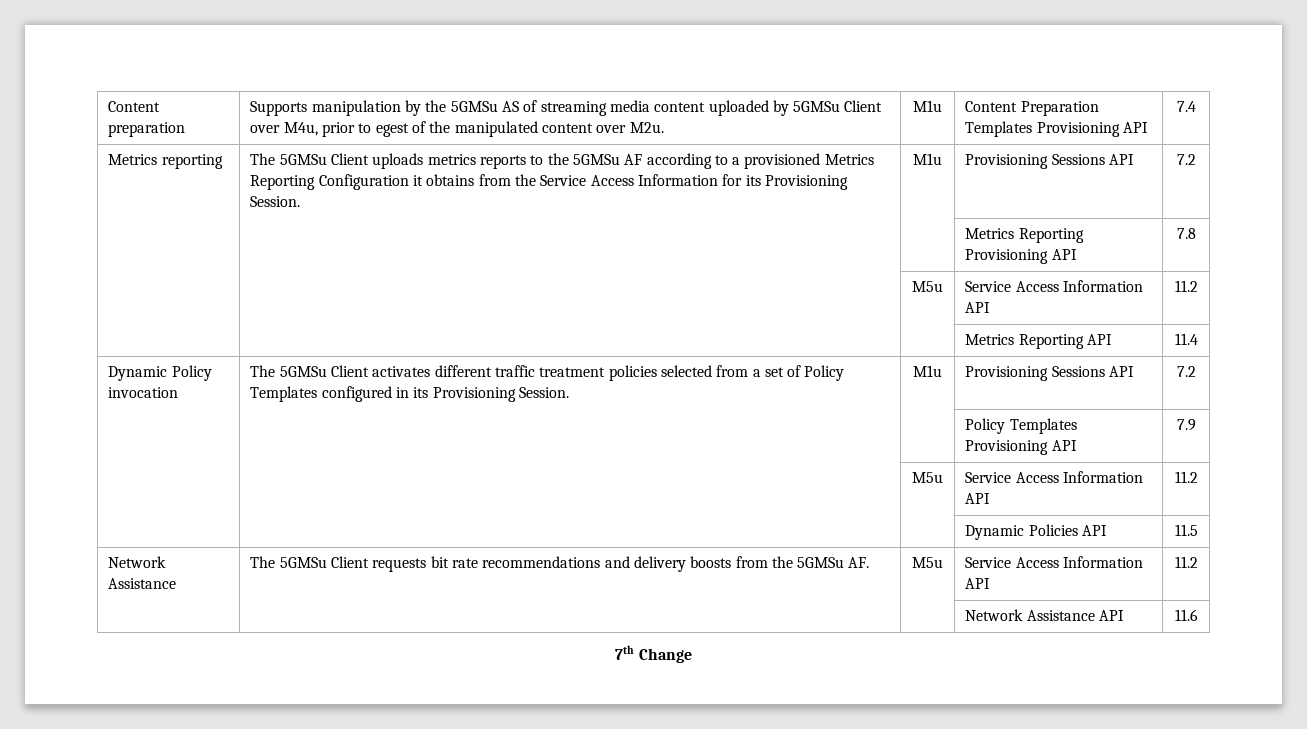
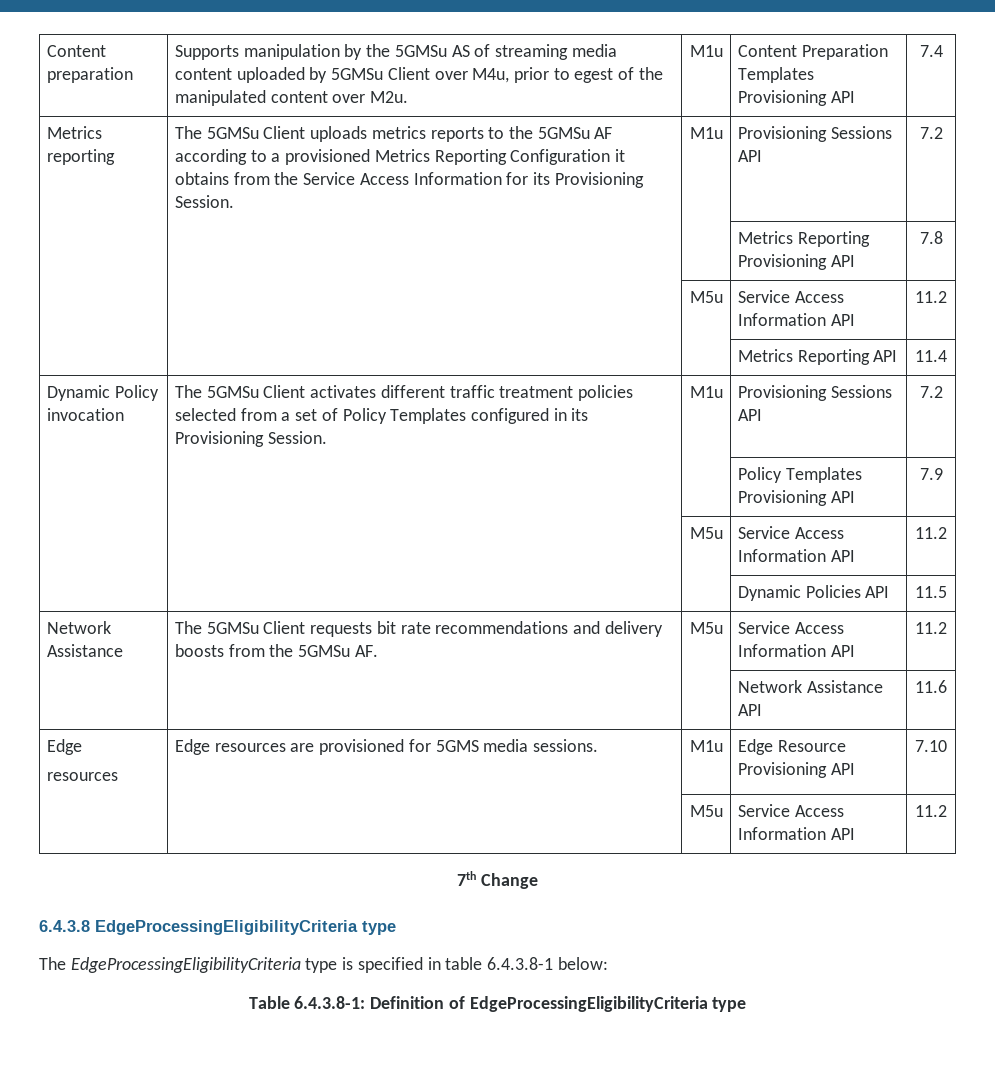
  | | | Network Assistance API | 11.6
+ Edge
+ resources | Edge resources are provisioned for 5GMS media sessions. | M1u | Edge Resource Provisioning API | 7.10
+ | | M5u | Service Access Information API | 11.2
  7th Change
+ 6.4.3.8 EdgeProcessingEligibilityCriteria type
+ The EdgeProcessingEligibilityCriteria type is specified in table 6.4.3.8-1 below:
+ Table 6.4.3.8-1: Definition of EdgeProcessingEligibilityCriteria type

